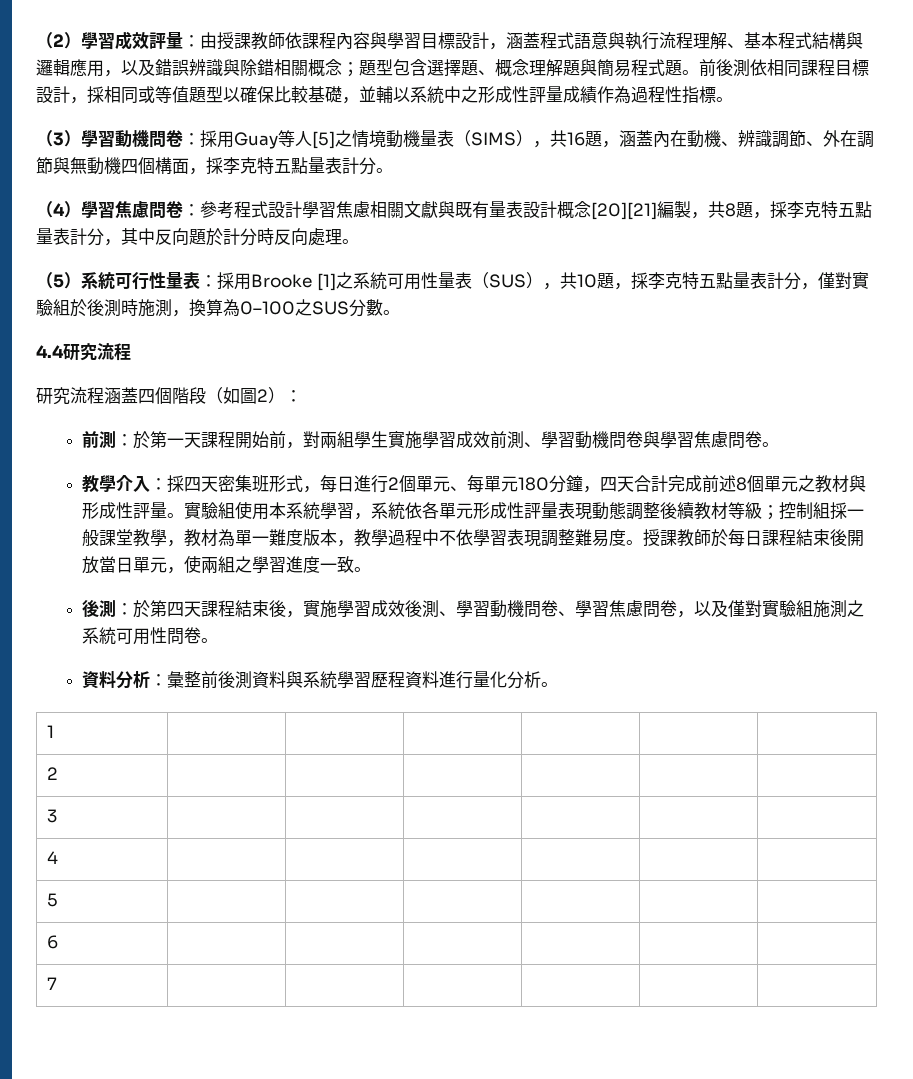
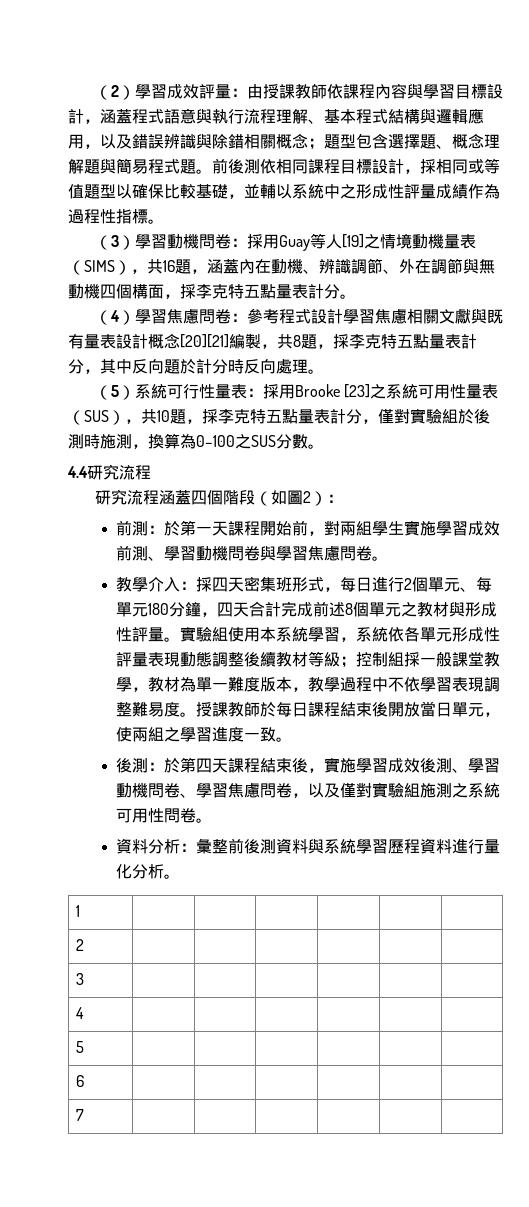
- （3）學習動機問卷：採用Guay等人[5]之情境動機量表（SIMS），共16題，涵蓋內在動機、辨識調節、外在調節與無動機四個構面，採李克特五點量表計分。
+ （3）學習動機問卷：採用Guay等人[19]之情境動機量表（SIMS），共16題，涵蓋內在動機、辨識調節、外在調節與無動機四個構面，採李克特五點量表計分。
- （5）系統可行性量表：採用Brooke [1]之系統可用性量表（SUS），共10題，採李克特五點量表計分，僅對實驗組於後測時施測，換算為0–100之SUS分數。
+ （5）系統可行性量表：採用Brooke [23]之系統可用性量表（SUS），共10題，採李克特五點量表計分，僅對實驗組於後測時施測，換算為0–100之SUS分數。

